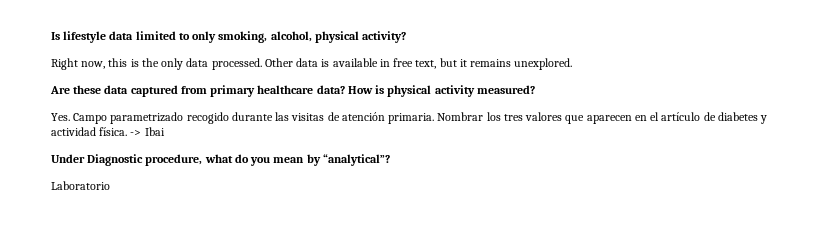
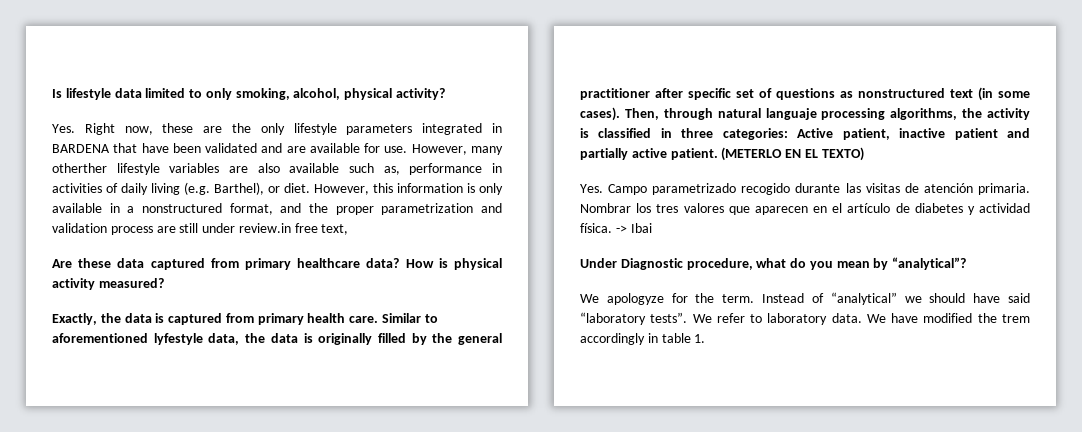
- Right now, this is the only data processed. Other data is available in free text, but it remains unexplored.
+ Yes. Right now, these are the only lifestyle parameters integrated in BARDENA that have been validated and are available for use. However, many otherther lifestyle variables are also available such as, performance in activities of daily living (e.g. Barthel), or diet. However, this information is only available in a nonstructured format, and the proper parametrization and validation process are still under review.in free text,
+ Exactly, the data is captured from primary health care. Similar to aforementioned lyfestyle data, the data is originally filled by the general practitioner after specific set of questions as nonstructured text (in some cases). Then, through natural languaje processing algorithms, the activity is classified in three categories: Active patient, inactive patient and partially active patient. (METERLO EN EL TEXTO)
- Laboratorio
+ We apologyze for the term. Instead of “analytical” we should have said “laboratory tests”. We refer to laboratory data. We have modified the trem accordingly in table 1.

